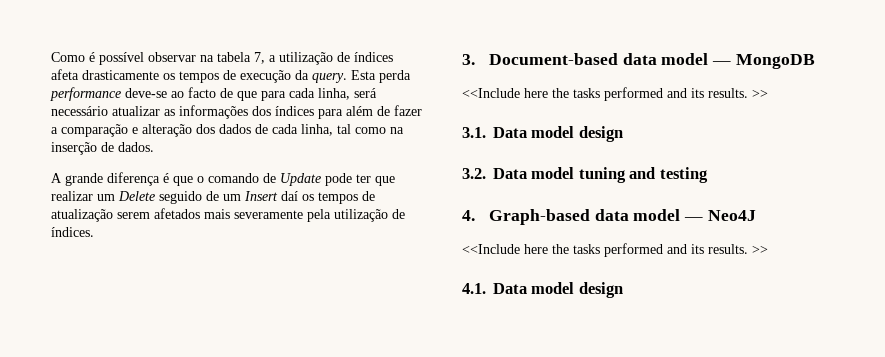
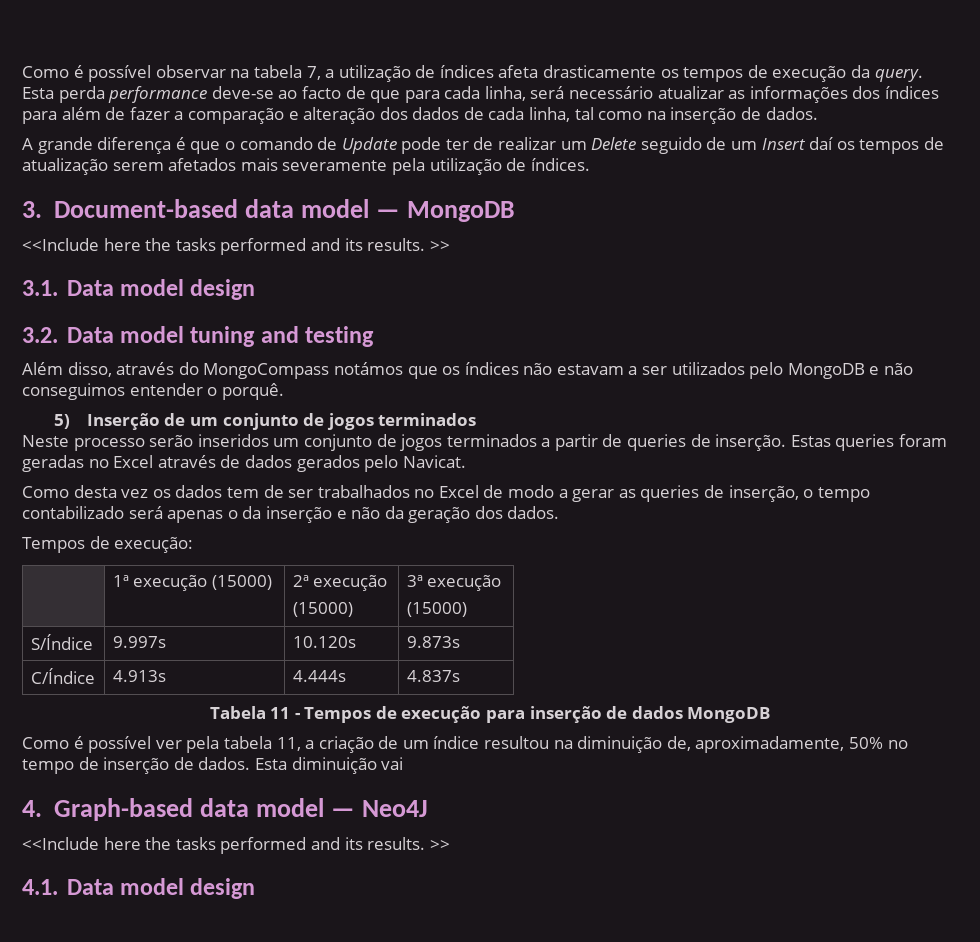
- A grande diferença é que o comando de Update pode ter que realizar um Delete seguido de um Insert daí os tempos de atualização serem afetados mais severamente pela utilização de índices.
+ A grande diferença é que o comando de Update pode ter de realizar um Delete seguido de um Insert daí os tempos de atualização serem afetados mais severamente pela utilização de índices.
+ Além disso, através do MongoCompass notámos que os índices não estavam a ser utilizados pelo MongoDB e não conseguimos entender o porquê.
+ 5) Inserção de um conjunto de jogos terminados
+ Neste processo serão inseridos um conjunto de jogos terminados a partir de queries de inserção. Estas queries foram geradas no Excel através de dados gerados pelo Navicat.
+ Como desta vez os dados tem de ser trabalhados no Excel de modo a gerar as queries de inserção, o tempo contabilizado será apenas o da inserção e não da geração dos dados.
+ Tempos de execução:
+ | 1ª execução (15000) | 2ª execução
+ (15000) | 3ª execução
+ (15000)
+ S/Índice | 9.997s | 10.120s | 9.873s
+ C/Índice | 4.913s | 4.444s | 4.837s
+ Tabela 11 - Tempos de execução para inserção de dados MongoDB
+ Como é possível ver pela tabela 11, a criação de um índice resultou na diminuição de, aproximadamente, 50% no tempo de inserção de dados. Esta diminuição vai

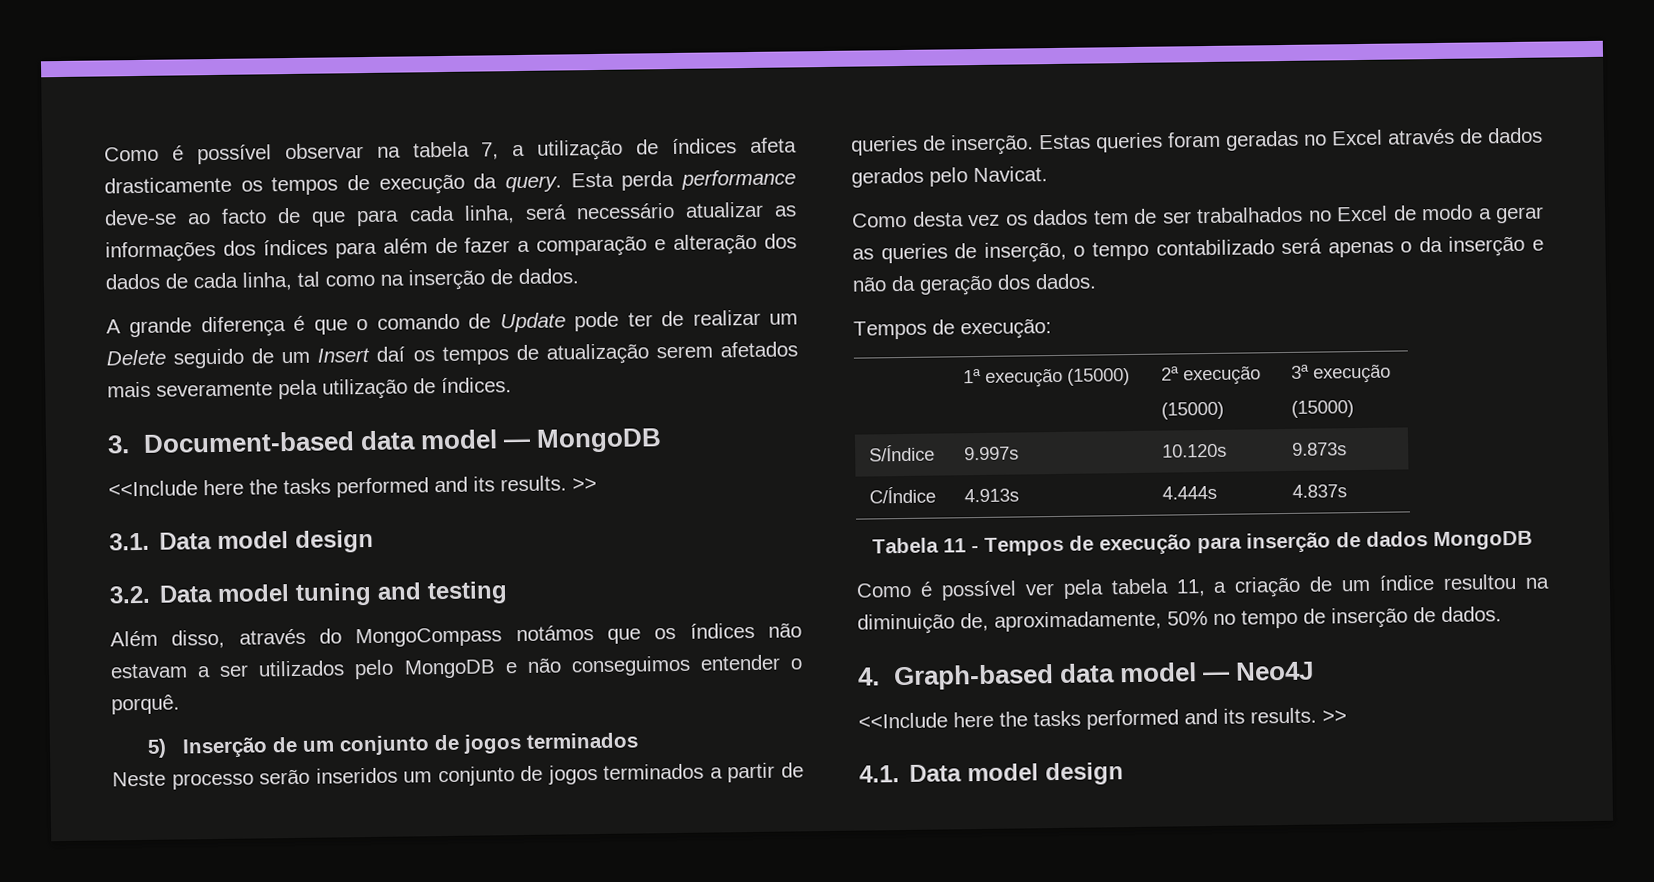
- Esta diminuição vai

